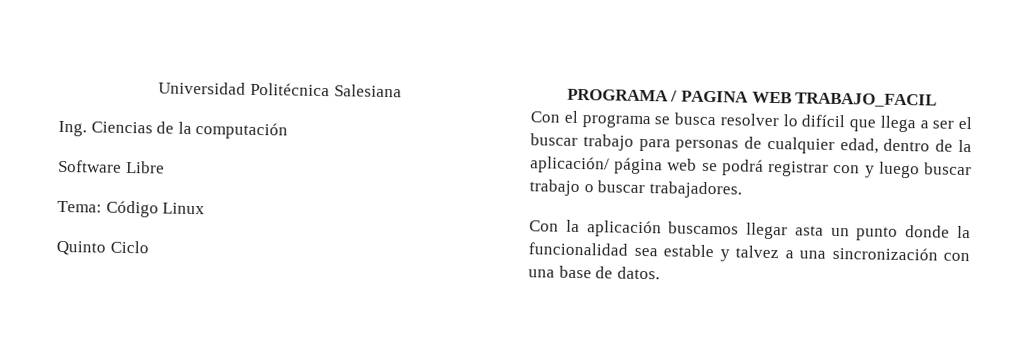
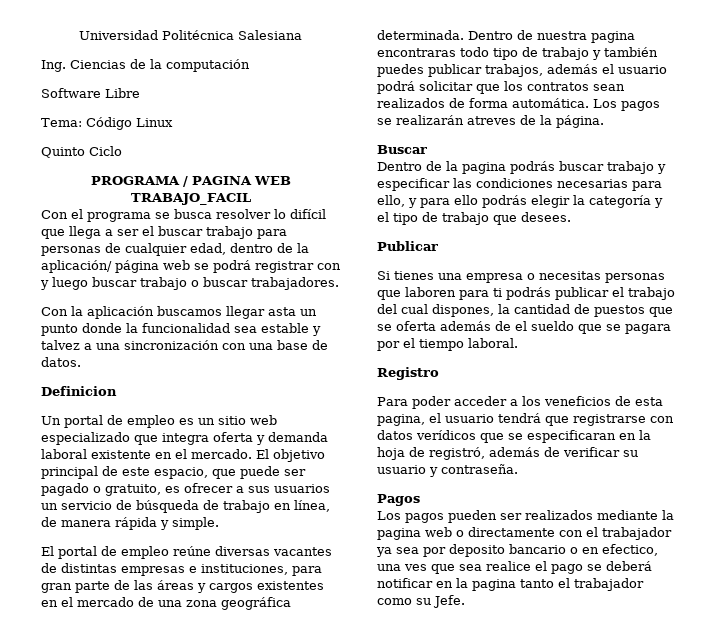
+ Definicion
+ Un portal de empleo es un sitio web especializado que integra oferta y demanda laboral existente en el mercado. El objetivo principal de este espacio, que puede ser pagado o gratuito, es ofrecer a sus usuarios un servicio de búsqueda de trabajo en línea, de manera rápida y simple.
+ El portal de empleo reúne diversas vacantes de distintas empresas e instituciones, para gran parte de las áreas y cargos existentes en el mercado de una zona geográfica determinada. Dentro de nuestra pagina encontraras todo tipo de trabajo y también puedes publicar trabajos, además el usuario podrá solicitar que los contratos sean realizados de forma automática. Los pagos se realizarán atreves de la página.
+ Buscar
+ Dentro de la pagina podrás buscar trabajo y especificar las condiciones necesarias para ello, y para ello podrás elegir la categoría y el tipo de trabajo que desees.
+ Publicar
+ Si tienes una empresa o necesitas personas que laboren para ti podrás publicar el trabajo del cual dispones, la cantidad de puestos que se oferta además de el sueldo que se pagara por el tiempo laboral.
+ Registro
+ Para poder acceder a los veneficios de esta pagina, el usuario tendrá que registrarse con datos verídicos que se especificaran en la hoja de registró, además de verificar su usuario y contraseña.
+ Pagos
+ Los pagos pueden ser realizados mediante la pagina web o directamente con el trabajador ya sea por deposito bancario o en efectico, una ves que sea realice el pago se deberá notificar en la pagina tanto el trabajador como su Jefe.

